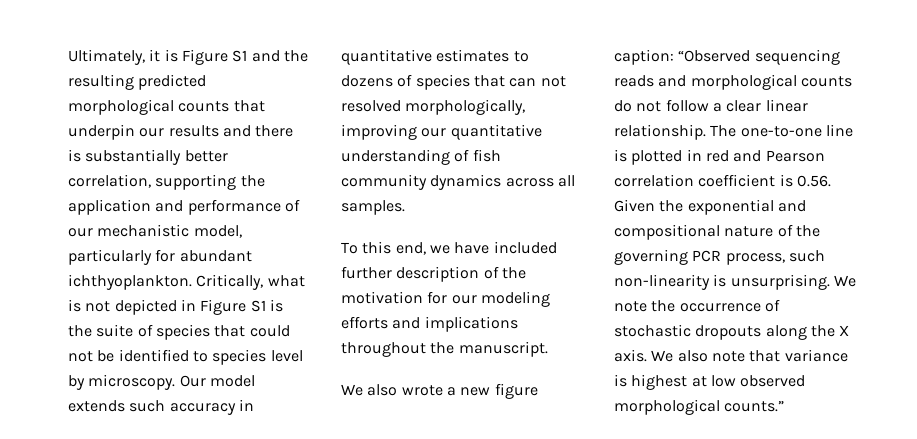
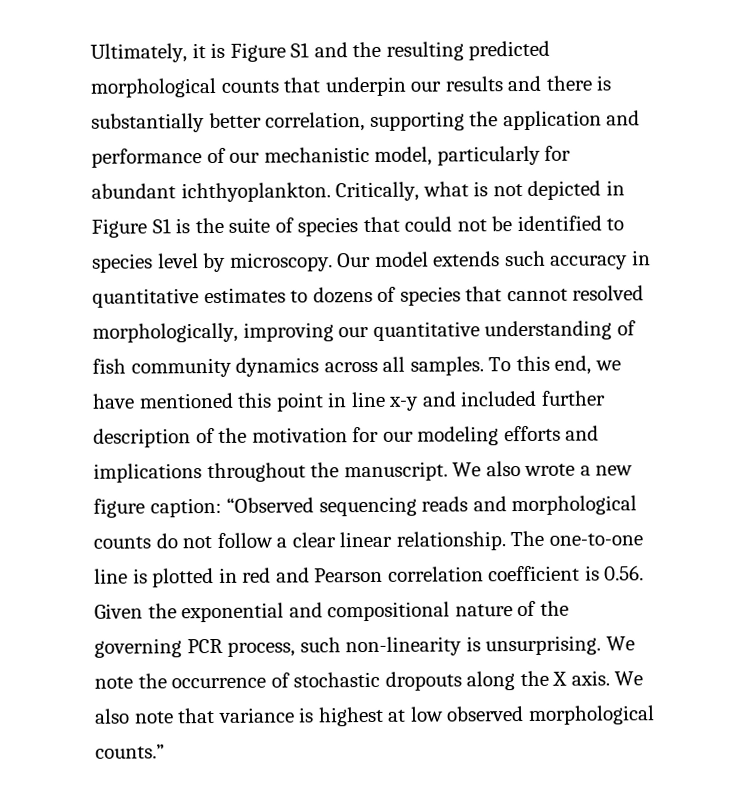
- Our model extends such accuracy in quantitative estimates to dozens of species that can not resolved morphologically, improving our quantitative understanding of fish community dynamics across all samples.
- To this end, we have included further description of the motivation for our modeling efforts and implications throughout the manuscript.
- We also wrote a new figure caption:
+ Our model extends such accuracy in quantitative estimates to dozens of species that cannot resolved morphologically, improving our quantitative understanding of fish community dynamics across all samples. To this end, we have mentioned this point in line x-y and included further description of the motivation for our modeling efforts and implications throughout the manuscript. We also wrote a new figure caption:

